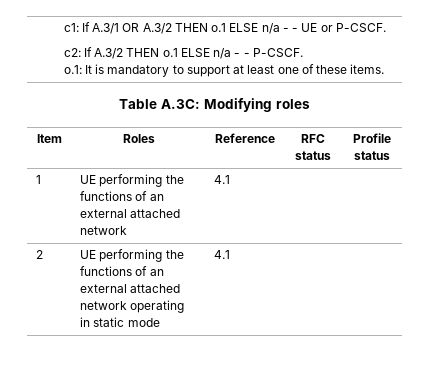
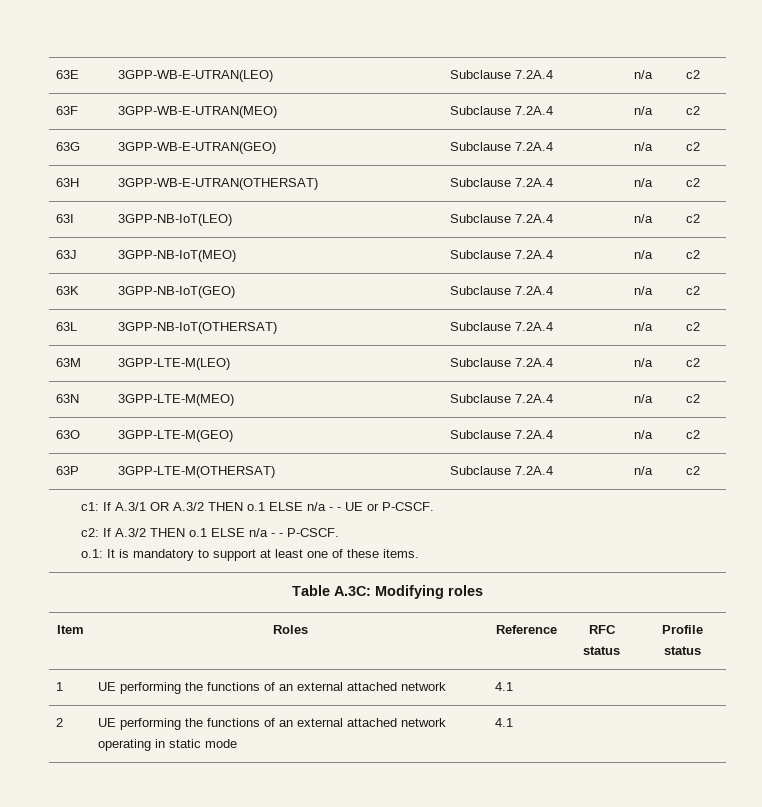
+ 63E | 3GPP-WB-E-UTRAN(LEO) | Subclause 7.2A.4 | n/a | c2
+ 63F | 3GPP-WB-E-UTRAN(MEO) | Subclause 7.2A.4 | n/a | c2
+ 63G | 3GPP-WB-E-UTRAN(GEO) | Subclause 7.2A.4 | n/a | c2
+ 63H | 3GPP-WB-E-UTRAN(OTHERSAT) | Subclause 7.2A.4 | n/a | c2
+ 63I | 3GPP-NB-IoT(LEO) | Subclause 7.2A.4 | n/a | c2
+ 63J | 3GPP-NB-IoT(MEO) | Subclause 7.2A.4 | n/a | c2
+ 63K | 3GPP-NB-IoT(GEO) | Subclause 7.2A.4 | n/a | c2
+ 63L | 3GPP-NB-IoT(OTHERSAT) | Subclause 7.2A.4 | n/a | c2
+ 63M | 3GPP-LTE-M(LEO) | Subclause 7.2A.4 | n/a | c2
+ 63N | 3GPP-LTE-M(MEO) | Subclause 7.2A.4 | n/a | c2
+ 63O | 3GPP-LTE-M(GEO) | Subclause 7.2A.4 | n/a | c2
+ 63P | 3GPP-LTE-M(OTHERSAT) | Subclause 7.2A.4 | n/a | c2

